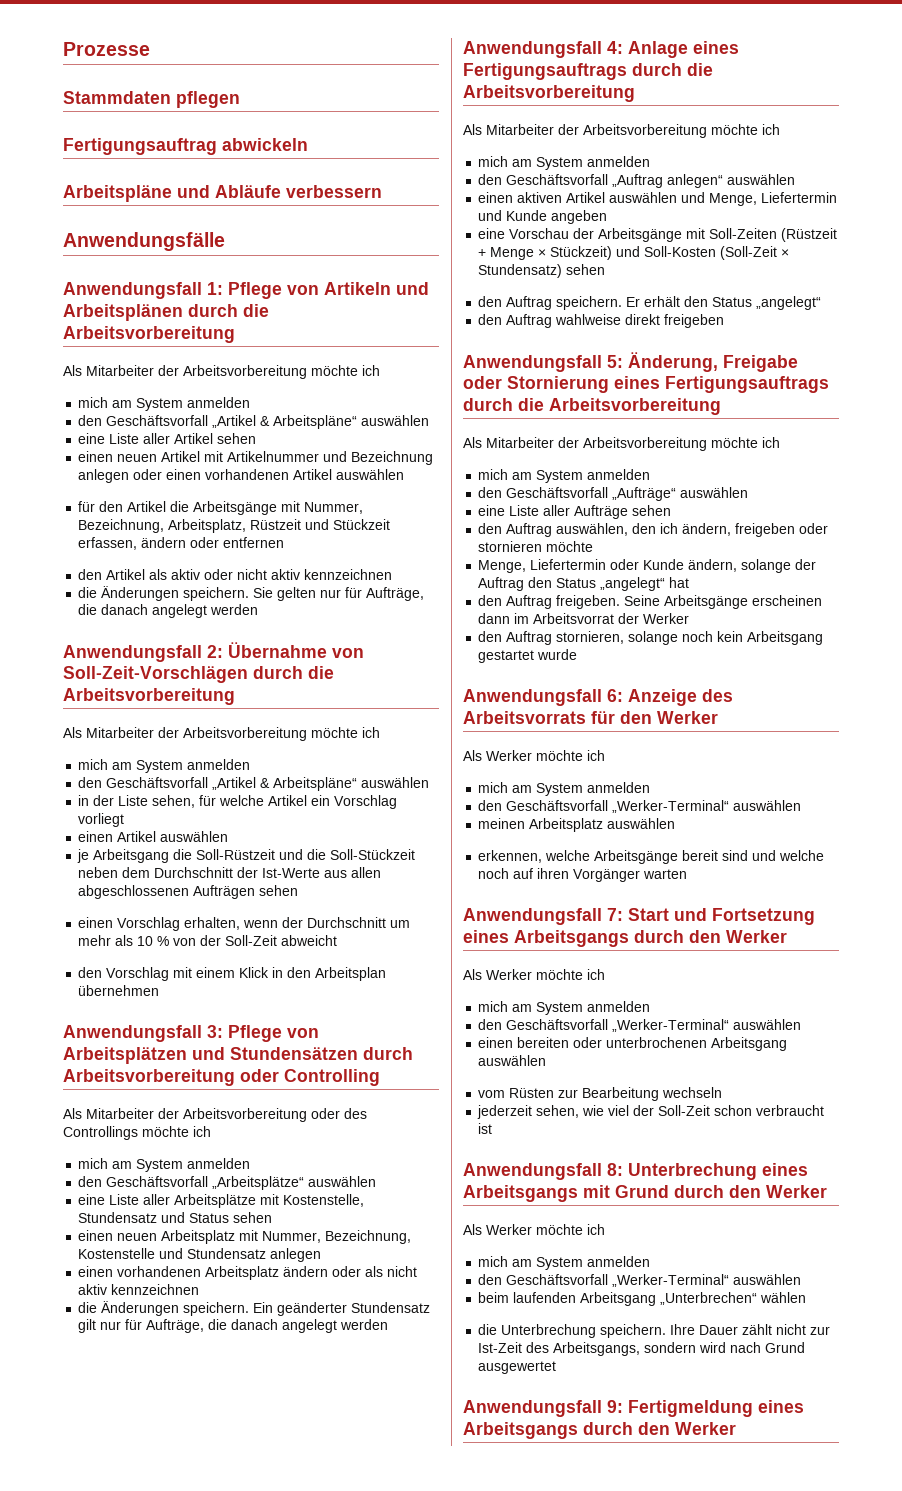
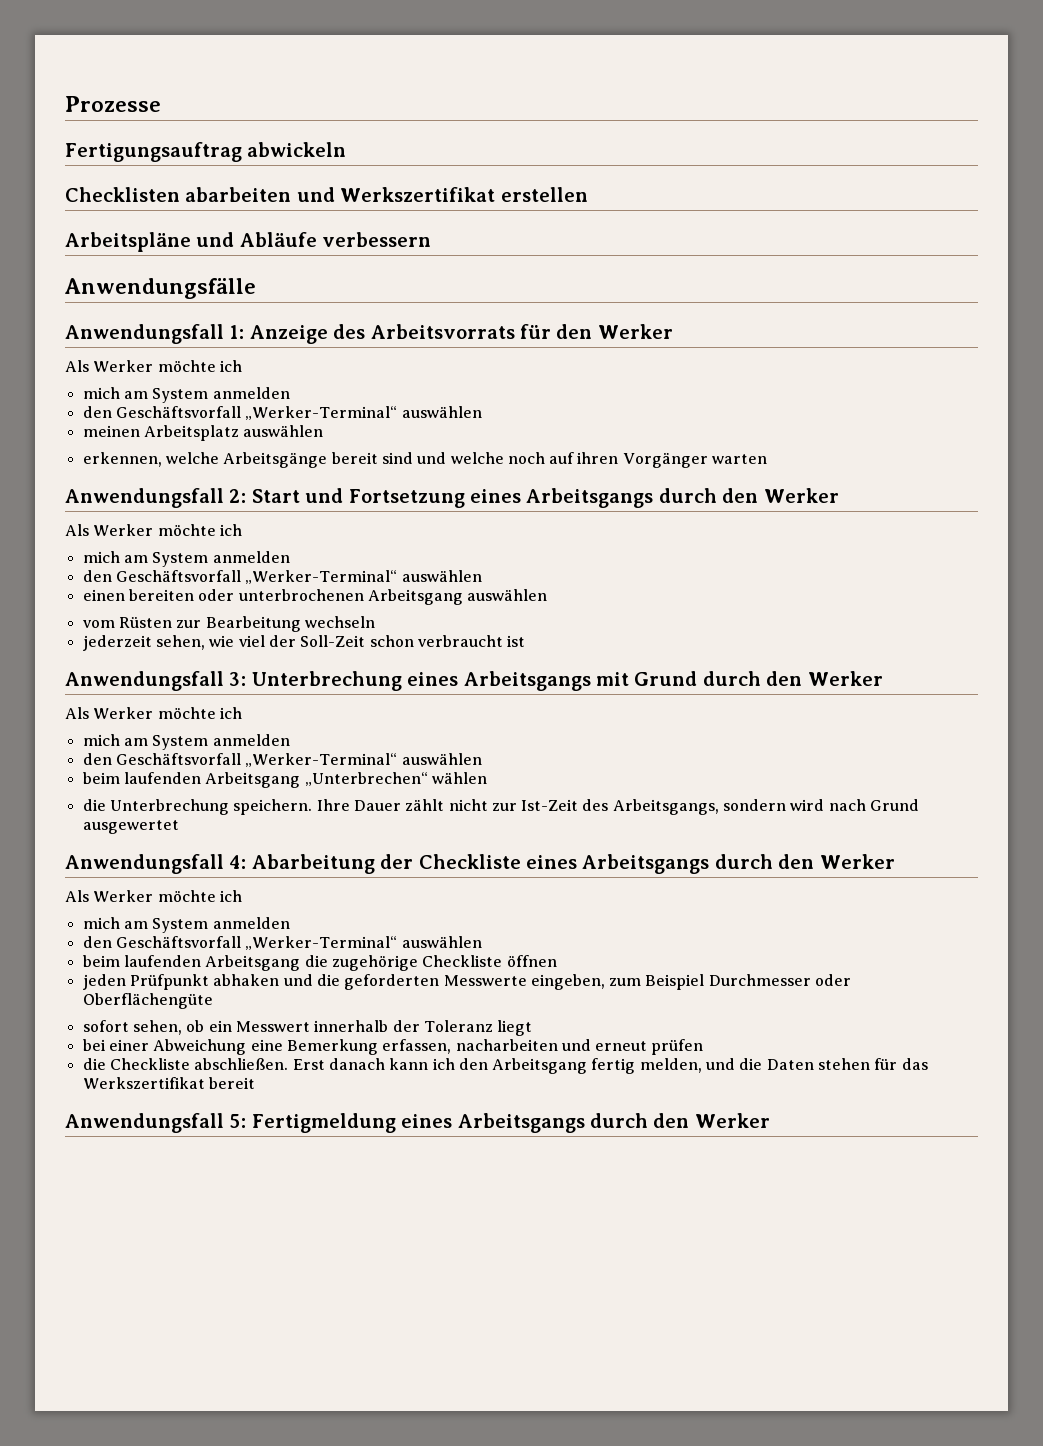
- Stammdaten pflegen
+ Checklisten abarbeiten und Werkszertifikat erstellen
- Anwendungsfall 1: Pflege von Artikeln und Arbeitsplänen durch die Arbeitsvorbereitung
- Als Mitarbeiter der Arbeitsvorbereitung möchte ich
- mich am System anmelden
- den Geschäftsvorfall „Artikel & Arbeitspläne“ auswählen
- eine Liste aller Artikel sehen
- einen neuen Artikel mit Artikelnummer und Bezeichnung anlegen oder einen vorhandenen Artikel auswählen
- für den Artikel die Arbeitsgänge mit Nummer, Bezeichnung, Arbeitsplatz, Rüstzeit und Stückzeit erfassen, ändern oder entfernen
- den Artikel als aktiv oder nicht aktiv kennzeichnen
- die Änderungen speichern. Sie gelten nur für Aufträge, die danach angelegt werden
- Anwendungsfall 2: Übernahme von Soll-Zeit-Vorschlägen durch die Arbeitsvorbereitung
- Als Mitarbeiter der Arbeitsvorbereitung möchte ich
- mich am System anmelden
- den Geschäftsvorfall „Artikel & Arbeitspläne“ auswählen
- in der Liste sehen, für welche Artikel ein Vorschlag vorliegt
- einen Artikel auswählen
- je Arbeitsgang die Soll-Rüstzeit und die Soll-Stückzeit neben dem Durchschnitt der Ist-Werte aus allen abgeschlossenen Aufträgen sehen
- einen Vorschlag erhalten, wenn der Durchschnitt um mehr als 10 % von der Soll-Zeit abweicht
- den Vorschlag mit einem Klick in den Arbeitsplan übernehmen
- Anwendungsfall 3: Pflege von Arbeitsplätzen und Stundensätzen durch Arbeitsvorbereitung oder Controlling
- Als Mitarbeiter der Arbeitsvorbereitung oder des Controllings möchte ich
- mich am System anmelden
- den Geschäftsvorfall „Arbeitsplätze“ auswählen
- eine Liste aller Arbeitsplätze mit Kostenstelle, Stundensatz und Status sehen
- einen neuen Arbeitsplatz mit Nummer, Bezeichnung, Kostenstelle und Stundensatz anlegen
- einen vorhandenen Arbeitsplatz ändern oder als nicht aktiv kennzeichnen
- die Änderungen speichern. Ein geänderter Stundensatz gilt nur für Aufträge, die danach angelegt werden
- Anwendungsfall 4: Anlage eines Fertigungsauftrags durch die Arbeitsvorbereitung
- Als Mitarbeiter der Arbeitsvorbereitung möchte ich
- mich am System anmelden
- den Geschäftsvorfall „Auftrag anlegen“ auswählen
- einen aktiven Artikel auswählen und Menge, Liefertermin und Kunde angeben
- eine Vorschau der Arbeitsgänge mit Soll-Zeiten (Rüstzeit + Menge × Stückzeit) und Soll-Kosten (Soll-Zeit × Stundensatz) sehen
- den Auftrag speichern. Er erhält den Status „angelegt“
- den Auftrag wahlweise direkt freigeben
- Anwendungsfall 5: Änderung, Freigabe oder Stornierung eines Fertigungsauftrags durch die Arbeitsvorbereitung
- Als Mitarbeiter der Arbeitsvorbereitung möchte ich
- mich am System anmelden
- den Geschäftsvorfall „Aufträge“ auswählen
- eine Liste aller Aufträge sehen
- den Auftrag auswählen, den ich ändern, freigeben oder stornieren möchte
- Menge, Liefertermin oder Kunde ändern, solange der Auftrag den Status „angelegt“ hat
- den Auftrag freigeben. Seine Arbeitsgänge erscheinen dann im Arbeitsvorrat der Werker
- den Auftrag stornieren, solange noch kein Arbeitsgang gestartet wurde
- Anwendungsfall 6: Anzeige des Arbeitsvorrats für den Werker
+ Anwendungsfall 1: Anzeige des Arbeitsvorrats für den Werker
- Anwendungsfall 7: Start und Fortsetzung eines Arbeitsgangs durch den Werker
+ Anwendungsfall 2: Start und Fortsetzung eines Arbeitsgangs durch den Werker
- Anwendungsfall 8: Unterbrechung eines Arbeitsgangs mit Grund durch den Werker
+ Anwendungsfall 3: Unterbrechung eines Arbeitsgangs mit Grund durch den Werker
- Anwendungsfall 9: Fertigmeldung eines Arbeitsgangs durch den Werker
+ Anwendungsfall 4: Abarbeitung der Checkliste eines Arbeitsgangs durch den Werker
+ Als Werker möchte ich
+ mich am System anmelden
+ den Geschäftsvorfall „Werker-Terminal“ auswählen
+ beim laufenden Arbeitsgang die zugehörige Checkliste öffnen
+ jeden Prüfpunkt abhaken und die geforderten Messwerte eingeben, zum Beispiel Durchmesser oder Oberflächengüte
+ sofort sehen, ob ein Messwert innerhalb der Toleranz liegt
+ bei einer Abweichung eine Bemerkung erfassen, nacharbeiten und erneut prüfen
+ die Checkliste abschließen. Erst danach kann ich den Arbeitsgang fertig melden, und die Daten stehen für das Werkszertifikat bereit
+ Anwendungsfall 5: Fertigmeldung eines Arbeitsgangs durch den Werker

